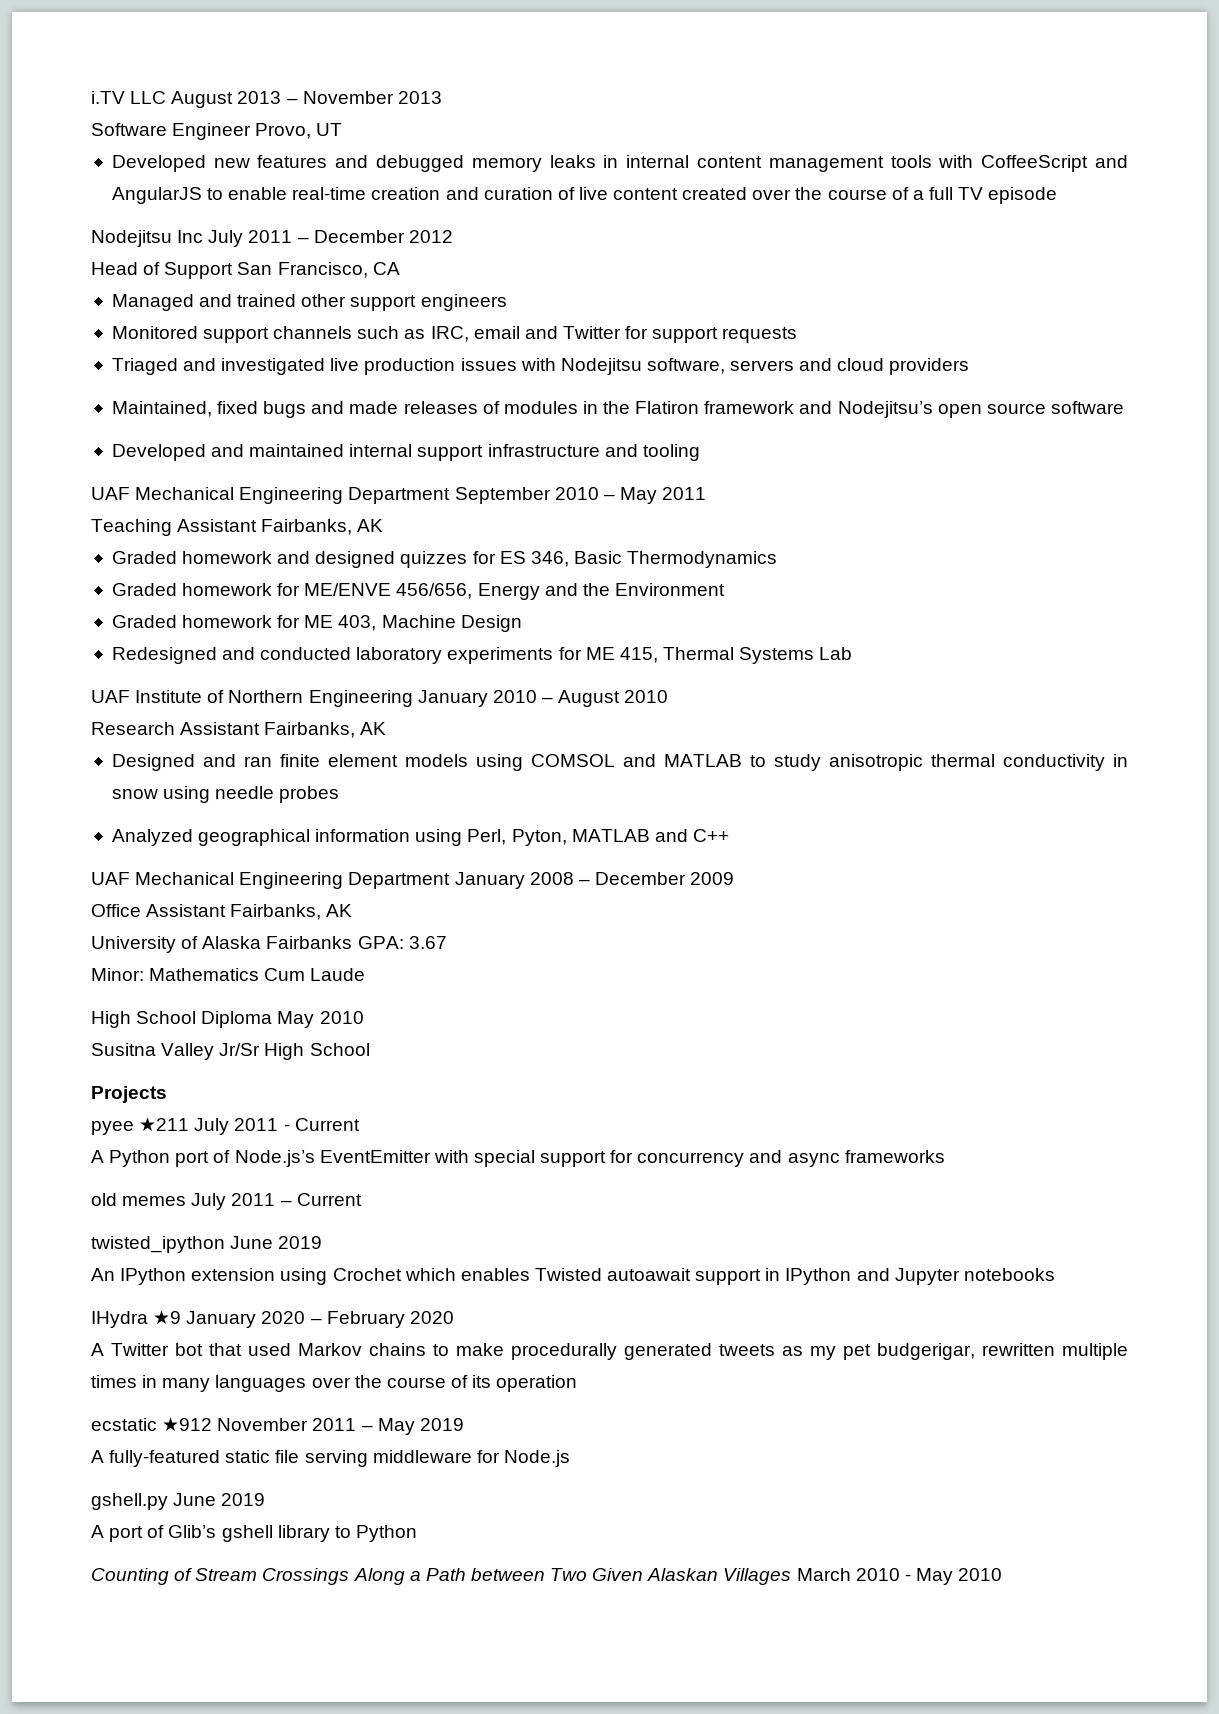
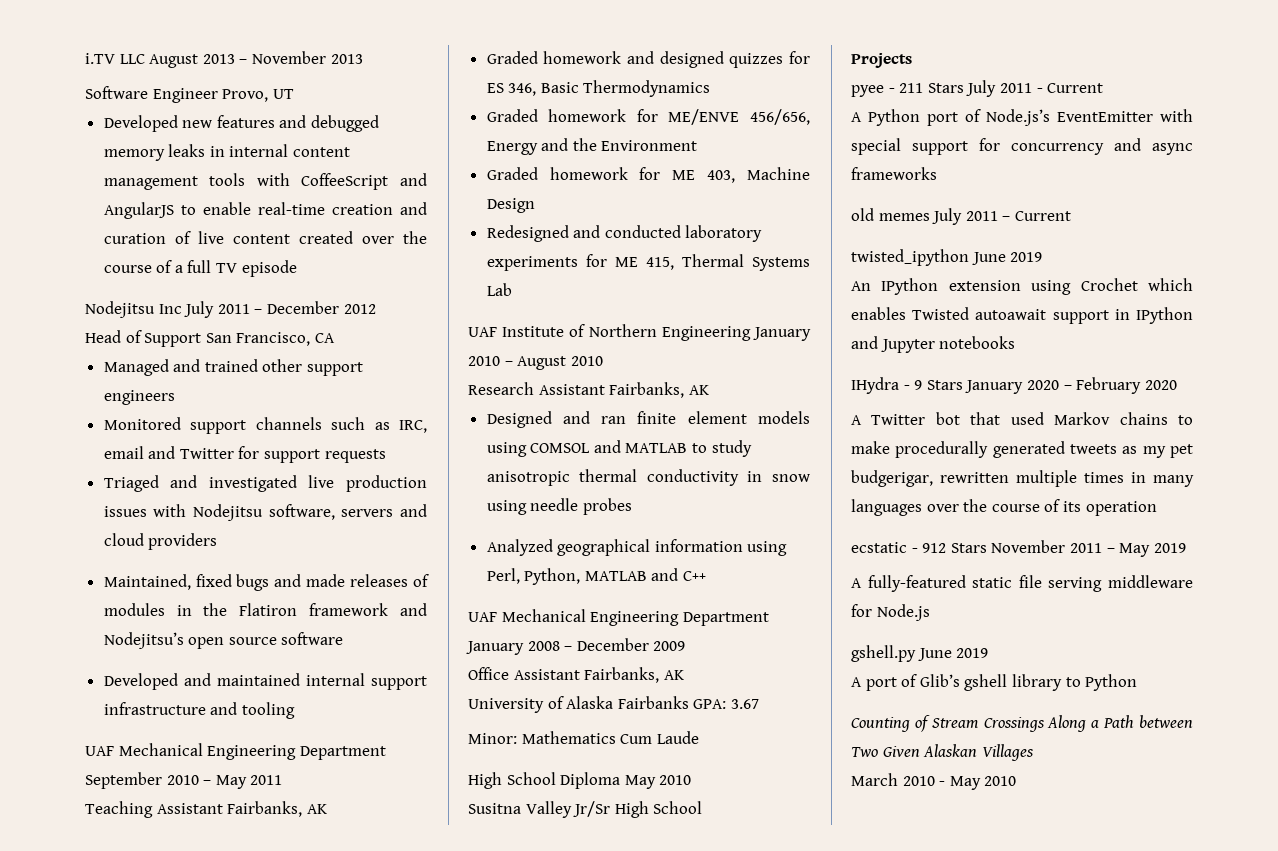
- Analyzed geographical information using Perl, Pyton, MATLAB and C++
+ Analyzed geographical information using Perl, Python, MATLAB and C++
- pyee ★211 July 2011 - Current
+ pyee - 211 Stars July 2011 - Current
- IHydra ★9 January 2020 – February 2020
+ IHydra - 9 Stars January 2020 – February 2020
- ecstatic ★912 November 2011 – May 2019
+ ecstatic - 912 Stars November 2011 – May 2019
- Counting of Stream Crossings Along a Path between Two Given Alaskan Villages March 2010 - May 2010
+ Counting of Stream Crossings Along a Path between Two Given Alaskan Villages
+ March 2010 - May 2010

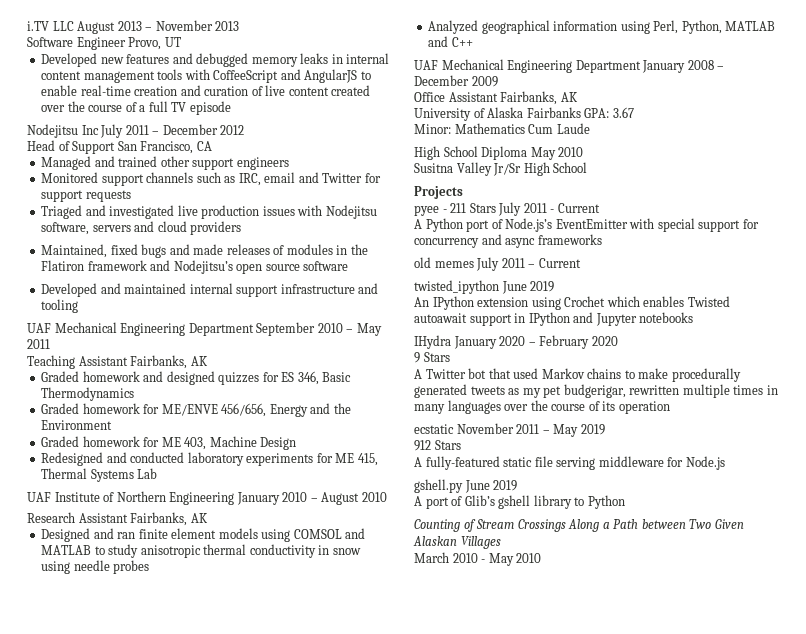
- IHydra - 9 Stars January 2020 – February 2020
+ IHydra January 2020 – February 2020
+ 9 Stars
- ecstatic - 912 Stars November 2011 – May 2019
+ ecstatic November 2011 – May 2019
+ 912 Stars

